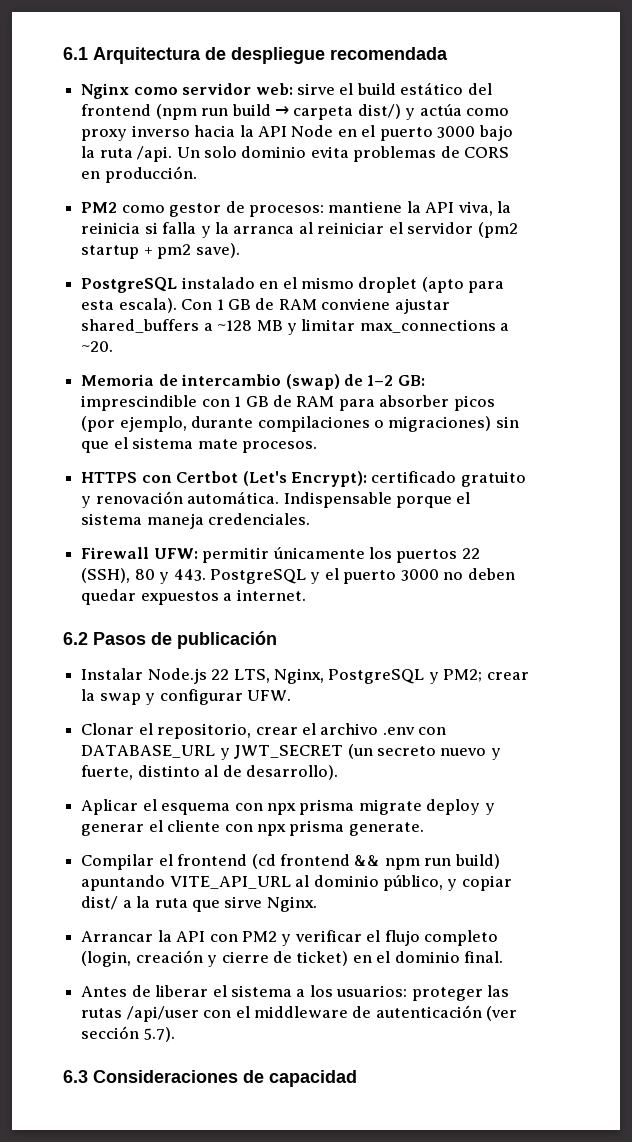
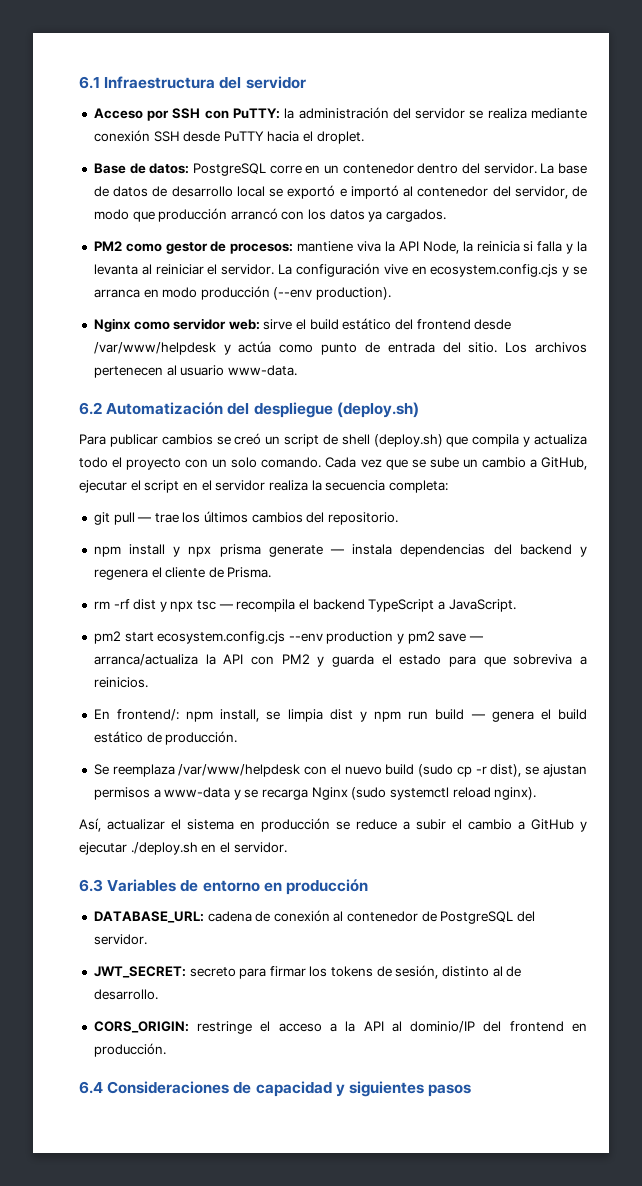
- 6.1 Arquitectura de despliegue recomendada
+ 6.1 Infraestructura del servidor
+ Acceso por SSH con PuTTY: la administración del servidor se realiza mediante conexión SSH desde PuTTY hacia el droplet.
+ Base de datos: PostgreSQL corre en un contenedor dentro del servidor. La base de datos de desarrollo local se exportó e importó al contenedor del servidor, de modo que producción arrancó con los datos ya cargados.
+ PM2 como gestor de procesos: mantiene viva la API Node, la reinicia si falla y la levanta al reiniciar el servidor. La configuración vive en ecosystem.config.cjs y se arranca en modo producción (--env production).
- Nginx como servidor web: sirve el build estático del frontend (npm run build → carpeta dist/) y actúa como proxy inverso hacia la API Node en el puerto 3000 bajo la ruta /api. Un solo dominio evita problemas de CORS en producción.
- PM2 como gestor de procesos: mantiene la API viva, la reinicia si falla y la arranca al reiniciar el servidor (pm2 startup + pm2 save).
- PostgreSQL instalado en el mismo droplet (apto para esta escala). Con 1 GB de RAM conviene ajustar shared_buffers a ~128 MB y limitar max_connections a ~20.
- Memoria de intercambio (swap) de 1–2 GB: imprescindible con 1 GB de RAM para absorber picos (por ejemplo, durante compilaciones o migraciones) sin que el sistema mate procesos.
- HTTPS con Certbot (Let's Encrypt): certificado gratuito y renovación automática. Indispensable porque el sistema maneja credenciales.
- Firewall UFW: permitir únicamente los puertos 22 (SSH), 80 y 443. PostgreSQL y el puerto 3000 no deben quedar expuestos a internet.
- 6.2 Pasos de publicación
- Instalar Node.js 22 LTS, Nginx, PostgreSQL y PM2; crear la swap y configurar UFW.
- Clonar el repositorio, crear el archivo .env con DATABASE_URL y JWT_SECRET (un secreto nuevo y fuerte, distinto al de desarrollo).
- Aplicar el esquema con npx prisma migrate deploy y generar el cliente con npx prisma generate.
- Compilar el frontend (cd frontend && npm run build) apuntando VITE_API_URL al dominio público, y copiar dist/ a la ruta que sirve Nginx.
- Arrancar la API con PM2 y verificar el flujo completo (login, creación y cierre de ticket) en el dominio final.
- Antes de liberar el sistema a los usuarios: proteger las rutas /api/user con el middleware de autenticación (ver sección 5.7).
- 6.3 Consideraciones de capacidad
+ Nginx como servidor web: sirve el build estático del frontend desde /var/www/helpdesk y actúa como punto de entrada del sitio. Los archivos pertenecen al usuario www-data.
+ 6.2 Automatización del despliegue (deploy.sh)
+ Para publicar cambios se creó un script de shell (deploy.sh) que compila y actualiza todo el proyecto con un solo comando. Cada vez que se sube un cambio a GitHub, ejecutar el script en el servidor realiza la secuencia completa:
+ git pull — trae los últimos cambios del repositorio.
+ npm install y npx prisma generate — instala dependencias del backend y regenera el cliente de Prisma.
+ rm -rf dist y npx tsc — recompila el backend TypeScript a JavaScript.
+ pm2 start ecosystem.config.cjs --env production y pm2 save — arranca/actualiza la API con PM2 y guarda el estado para que sobreviva a reinicios.
+ En frontend/: npm install, se limpia dist y npm run build — genera el build estático de producción.
+ Se reemplaza /var/www/helpdesk con el nuevo build (sudo cp -r dist), se ajustan permisos a www-data y se recarga Nginx (sudo systemctl reload nginx).
+ Así, actualizar el sistema en producción se reduce a subir el cambio a GitHub y ejecutar ./deploy.sh en el servidor.
+ 6.3 Variables de entorno en producción
+ DATABASE_URL: cadena de conexión al contenedor de PostgreSQL del servidor.
+ JWT_SECRET: secreto para firmar los tokens de sesión, distinto al de desarrollo.
+ CORS_ORIGIN: restringe el acceso a la API al dominio/IP del frontend en producción.
+ 6.4 Consideraciones de capacidad y siguientes pasos

